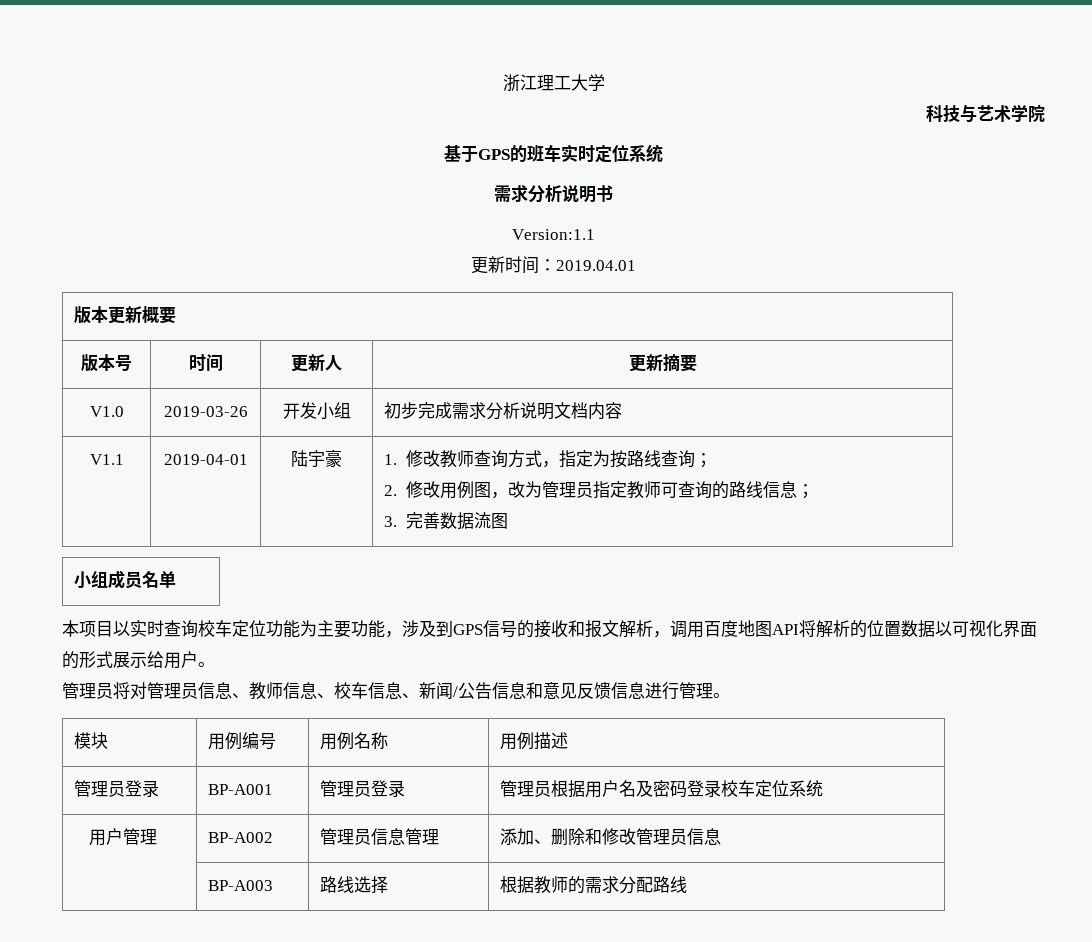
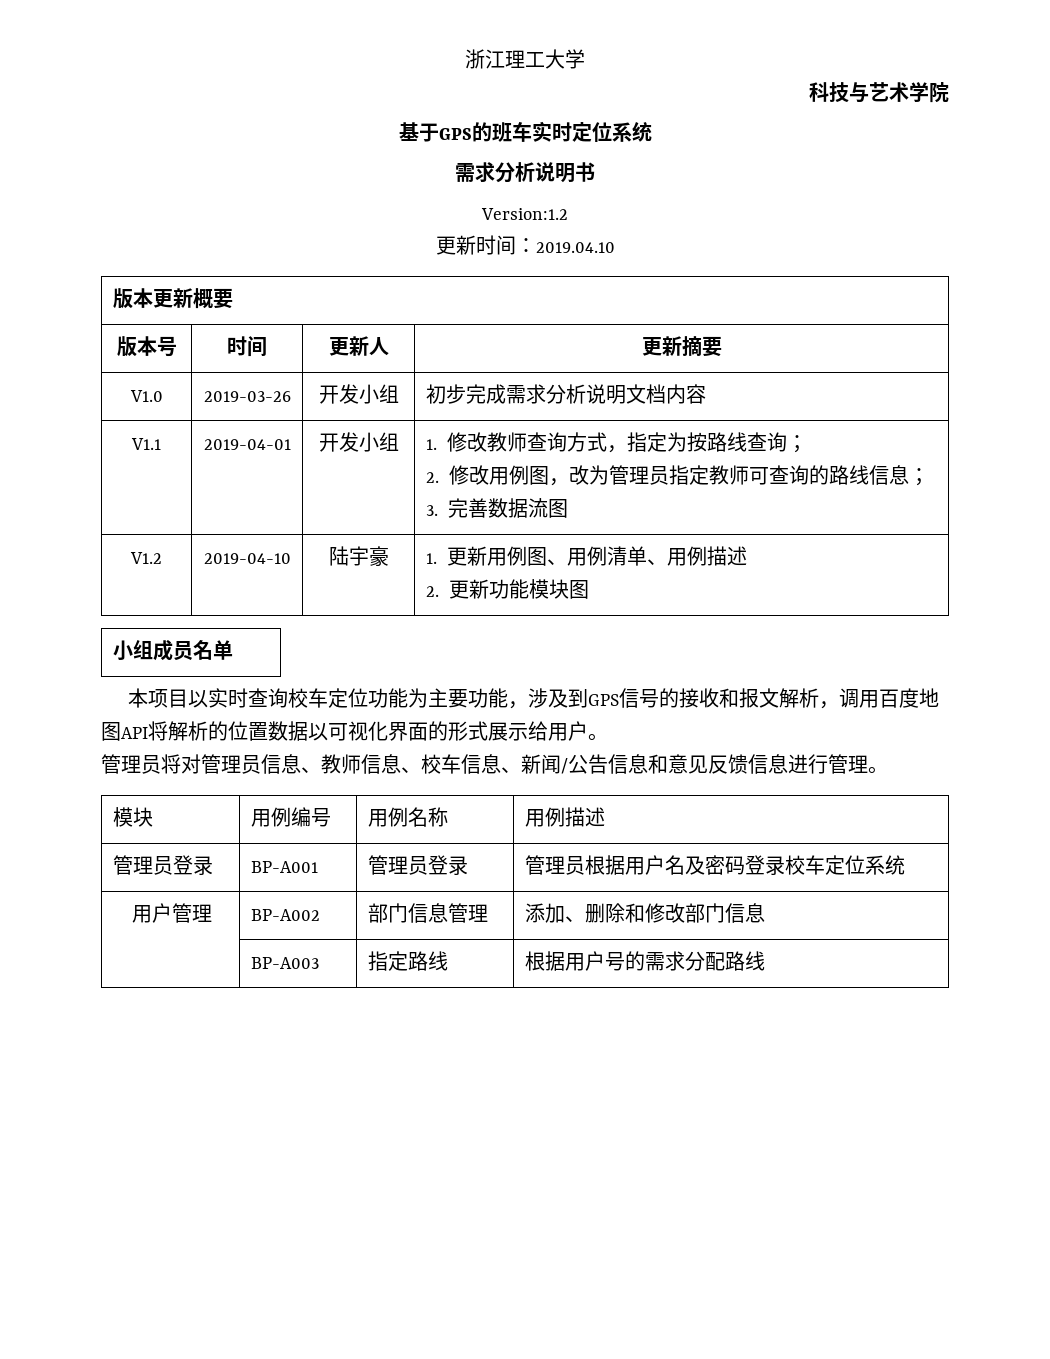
- Version:1.1
+ Version:1.2
- 更新时间：2019.04.01
+ 更新时间：2019.04.10
- V1.1 | 2019-04-01 | 陆宇豪 | 1.修改教师查询方式，指定为按路线查询；
+ V1.1 | 2019-04-01 | 开发小组 | 1.修改教师查询方式，指定为按路线查询；
+ V1.2 | 2019-04-10 | 陆宇豪 | 1.更新用例图、用例清单、用例描述
+ 2.更新功能模块图
- 用户管理 | BP-A002 | 管理员信息管理 | 添加、删除和修改管理员信息
+ 用户管理 | BP-A002 | 部门信息管理 | 添加、删除和修改部门信息
- | BP-A003 | 路线选择 | 根据教师的需求分配路线
+ | BP-A003 | 指定路线 | 根据用户号的需求分配路线

